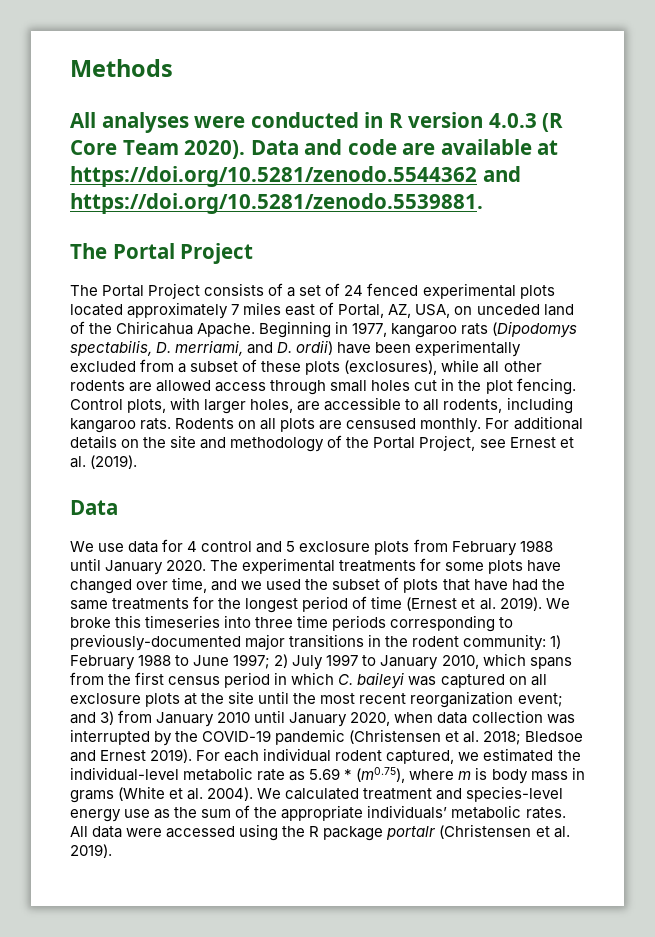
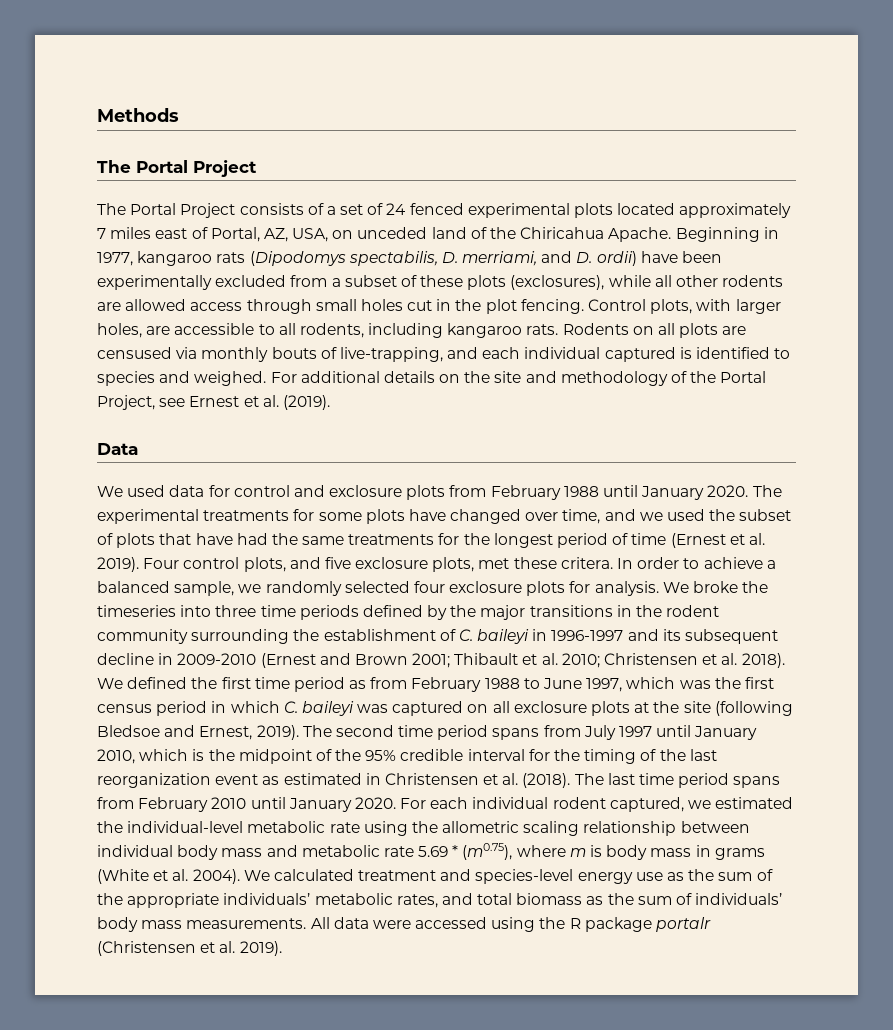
- All analyses were conducted in R version 4.0.3 (R Core Team 2020). Data and code are available at https://doi.org/10.5281/zenodo.5544362 and https://doi.org/10.5281/zenodo.5539881.
- Rodents on all plots are censused monthly.
+ Rodents on all plots are censused via monthly bouts of live-trapping, and each individual captured is identified to species and weighed.
- We use data for 4 control and 5 exclosure plots from February 1988 until January 2020.
+ We used data for control and exclosure plots from February 1988 until January 2020.
+ Four control plots, and five exclosure plots, met these critera. In order to achieve a balanced sample, we randomly selected four exclosure plots for analysis.
- We broke this timeseries into three time periods corresponding to previously-documented major transitions in the rodent community: 1) February 1988 to June 1997; 2) July 1997 to January 2010, which spans from the first census period in which C. baileyi was captured on all exclosure plots at the site until the most recent reorganization event; and 3) from January 2010 until January 2020, when data collection was interrupted by the COVID-19 pandemic (Christensen et al. 2018; Bledsoe and Ernest 2019).
+ We broke the timeseries into three time periods defined by the major transitions in the rodent community surrounding the establishment of C. baileyi in 1996-1997 and its subsequent decline in 2009-2010 (Ernest and Brown 2001; Thibault et al. 2010; Christensen et al. 2018). We defined the first time period as from February 1988 to June 1997, which was the first census period in which C. baileyi was captured on all exclosure plots at the site (following Bledsoe and Ernest, 2019). The second time period spans from July 1997 until January 2010, which is the midpoint of the 95% credible interval for the timing of the last reorganization event as estimated in Christensen et al. (2018). The last time period spans from February 2010 until January 2020.
- For each individual rodent captured, we estimated the individual-level metabolic rate as 5.69 * (m0.75), where m is body mass in grams (White et al. 2004).
+ For each individual rodent captured, we estimated the individual-level metabolic rate using the allometric scaling relationship between individual body mass and metabolic rate 5.69 * (m0.75), where m is body mass in grams (White et al. 2004).
- We calculated treatment and species-level energy use as the sum of the appropriate individuals’ metabolic rates.
+ We calculated treatment and species-level energy use as the sum of the appropriate individuals’ metabolic rates, and total biomass as the sum of individuals’ body mass measurements.

